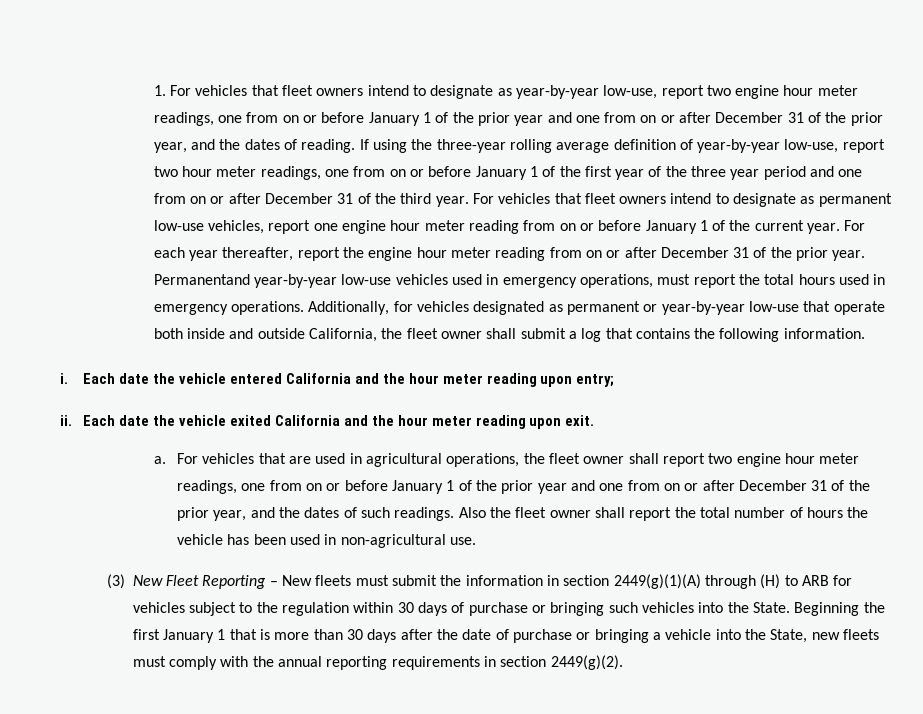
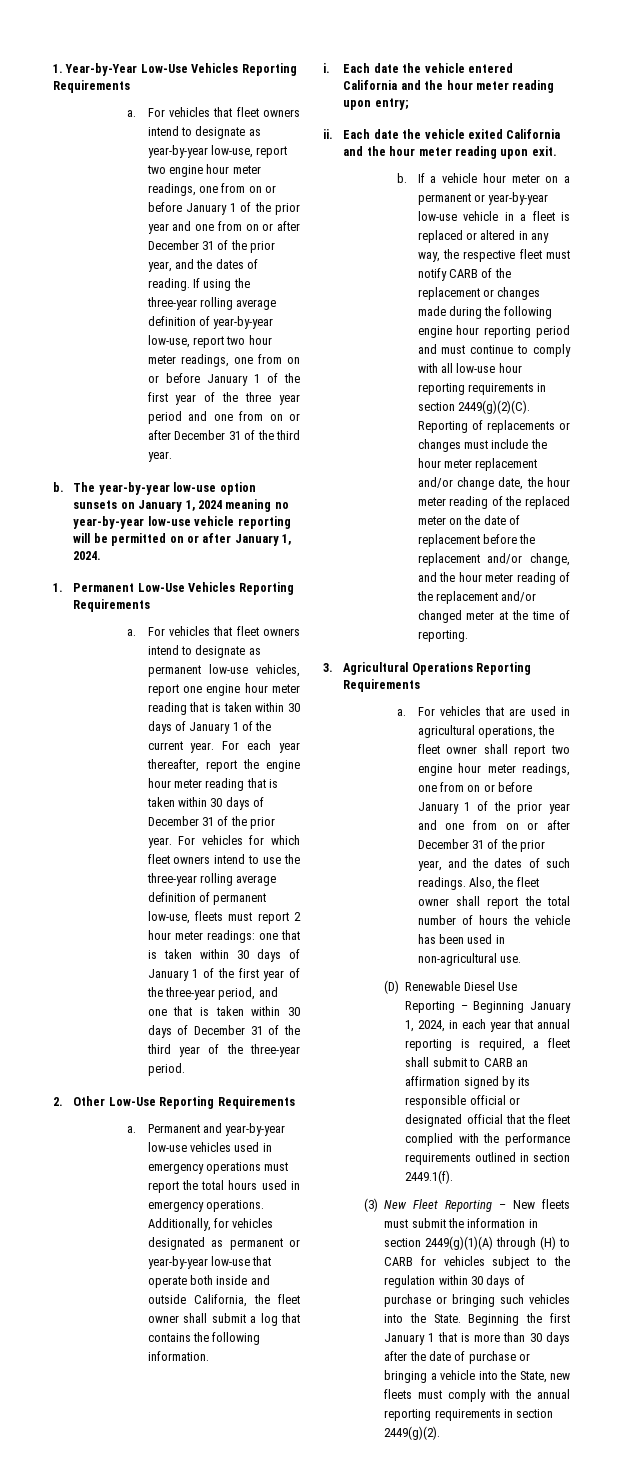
- 1. For vehicles that fleet owners intend to designate as year-by-year low-use, report two engine hour meter readings, one from on or before January 1 of the prior year and one from on or after December 31 of the prior year, and the dates of reading.
+ 1. Year-by-Year Low-Use Vehicles Reporting Requirements
+ a. For vehicles that fleet owners intend to designate as year-by-year low-use, report two engine hour meter readings, one from on or before January 1 of the prior year and one from on or after December 31 of the prior year, and the dates of reading.
- If using the three-year rolling average definition of year-by-year low-use, report two hour meter readings, one from on or before January 1 of the first year of the three year period and one from on or after December 31 of the third year. For vehicles that fleet owners intend to designate as permanent low-use vehicles, report one engine hour meter reading from on or before January 1 of the current year.
+ If using the three-year rolling average definition of year-by-year low-use, report two hour meter readings, one from on or before January 1 of the first year of the three year period and one from on or after December 31 of the third year.
+ b. The year-by-year low-use option sunsets on January 1, 2024 meaning no year-by-year low-use vehicle reporting will be permitted on or after January 1, 2024.
+ 1. Permanent Low-Use Vehicles Reporting Requirements
+ a. For vehicles that fleet owners intend to designate as permanent low-use vehicles, report one engine hour meter reading that is taken within 30 days of January 1 of the current year.
- For each year thereafter, report the engine hour meter reading from on or after December 31 of the prior year.
+ For each year thereafter, report the engine hour meter reading that is taken within 30 days of December 31 of the prior year.
- Permanentand year-by-year low-use vehicles used in emergency operations, must report the total hours used in emergency operations.
+ For vehicles for which fleet owners intend to use the three-year rolling average definition of permanent low-use, fleets must report 2 hour meter readings: one that is taken within 30 days of January 1 of the first year of the three-year period, and one that is taken within 30 days of December 31 of the third year of the three-year period.
+ 2. Other Low-Use Reporting Requirements
+ a. Permanent and year-by-year low-use vehicles used in emergency operations must report the total hours used in emergency operations.
+ b. If a vehicle hour meter on a permanent or year-by-year low-use vehicle in a fleet is replaced or altered in any way, the respective fleet must notify CARB of the replacement or changes made during the following engine hour reporting period and must continue to comply with all low-use hour reporting requirements in section 2449(g)(2)(C). Reporting of replacements or changes must include the hour meter replacement and/or change date, the hour meter reading of the replaced meter on the date of replacement before the replacement and/or change, and the hour meter reading of the replacement and/or changed meter at the time of reporting.
+ 3. Agricultural Operations Reporting Requirements
- Also the fleet owner shall report the total number of hours the vehicle has been used in non-agricultural use.
+ Also, the fleet owner shall report the total number of hours the vehicle has been used in non-agricultural use.
+ (D) Renewable Diesel Use Reporting – Beginning January 1, 2024, in each year that annual reporting is required, a fleet shall submit to CARB an affirmation signed by its responsible official or designated official that the fleet complied with the performance requirements outlined in section 2449.1(f).
- (3) New Fleet Reporting – New fleets must submit the information in section 2449(g)(1)(A) through (H) to ARB for vehicles subject to the regulation within 30 days of purchase or bringing such vehicles into the State.
+ (3) New Fleet Reporting – New fleets must submit the information in section 2449(g)(1)(A) through (H) to CARB for vehicles subject to the regulation within 30 days of purchase or bringing such vehicles into the State.

